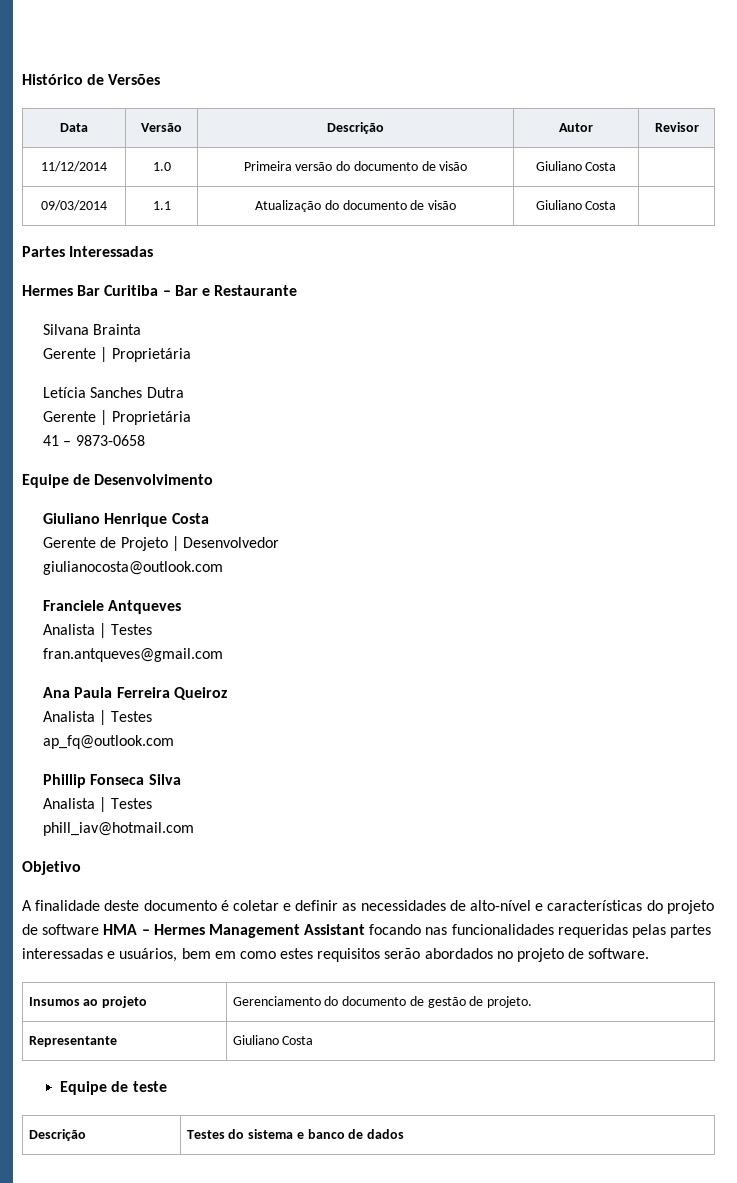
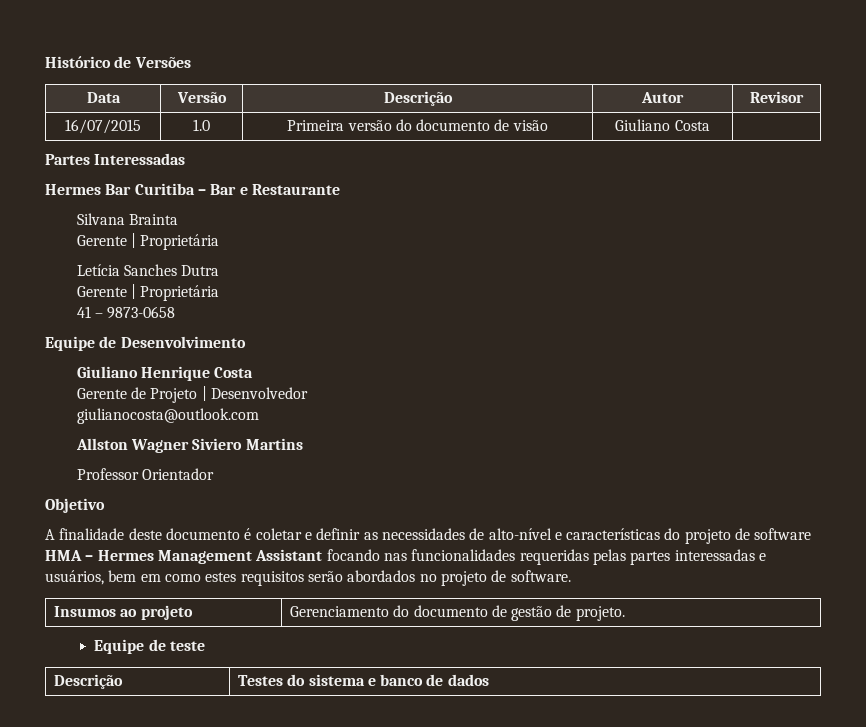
- 11/12/2014 | 1.0 | Primeira versão do documento de visão | Giuliano Costa |
+ 16/07/2015 | 1.0 | Primeira versão do documento de visão | Giuliano Costa |
- 09/03/2014 | 1.1 | Atualização do documento de visão | Giuliano Costa |
- Franciele Antqueves
- Analista | Testes
- fran.antqueves@gmail.com
- Ana Paula Ferreira Queiroz
- Analista | Testes
- ap_fq@outlook.com
- Phillip Fonseca Silva
- Analista | Testes
- phill_iav@hotmail.com
+ Allston Wagner Siviero Martins
+ Professor Orientador
- Representante | Giuliano Costa

